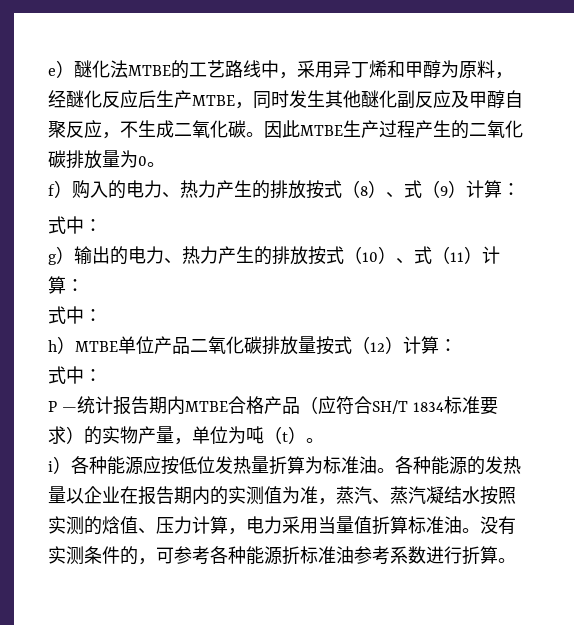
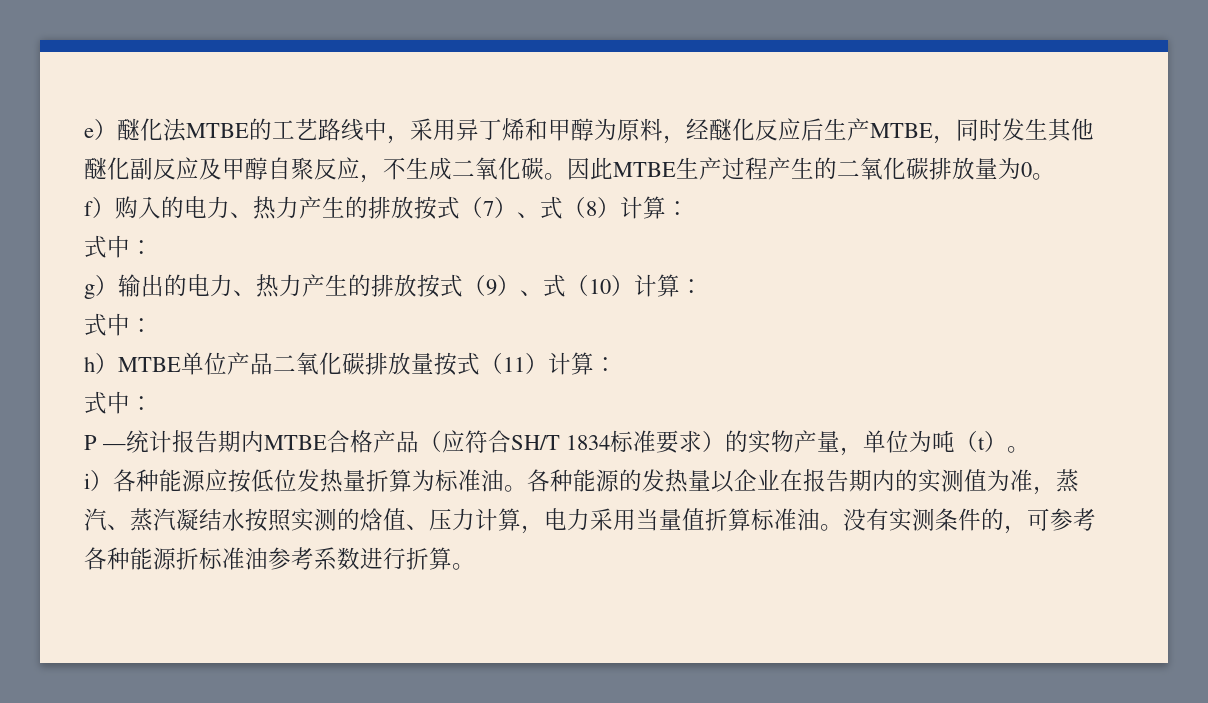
- f）购入的电力、热力产生的排放按式（8）、式（9）计算：
+ f）购入的电力、热力产生的排放按式（7）、式（8）计算：
- g）输出的电力、热力产生的排放按式（10）、式（11）计算：
+ g）输出的电力、热力产生的排放按式（9）、式（10）计算：
- h）MTBE单位产品二氧化碳排放量按式（12）计算：
+ h）MTBE单位产品二氧化碳排放量按式（11）计算：

